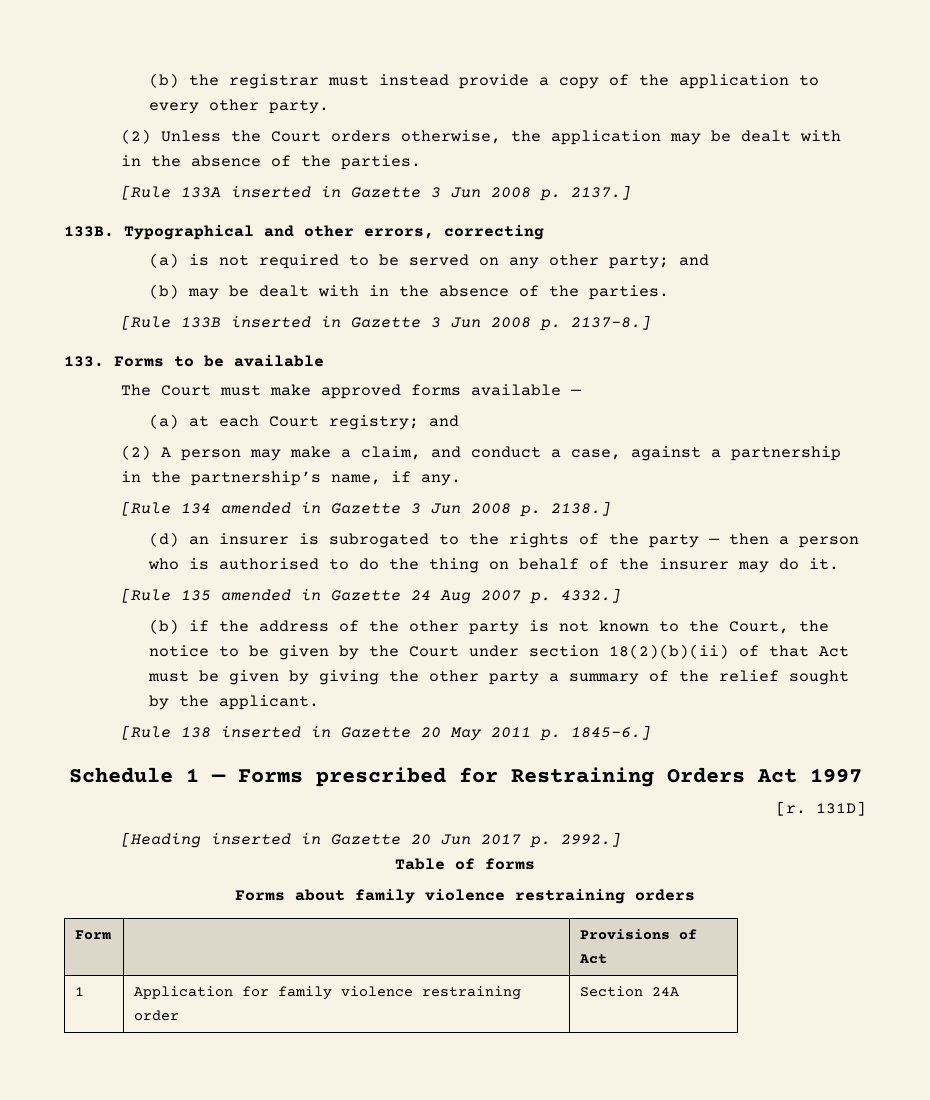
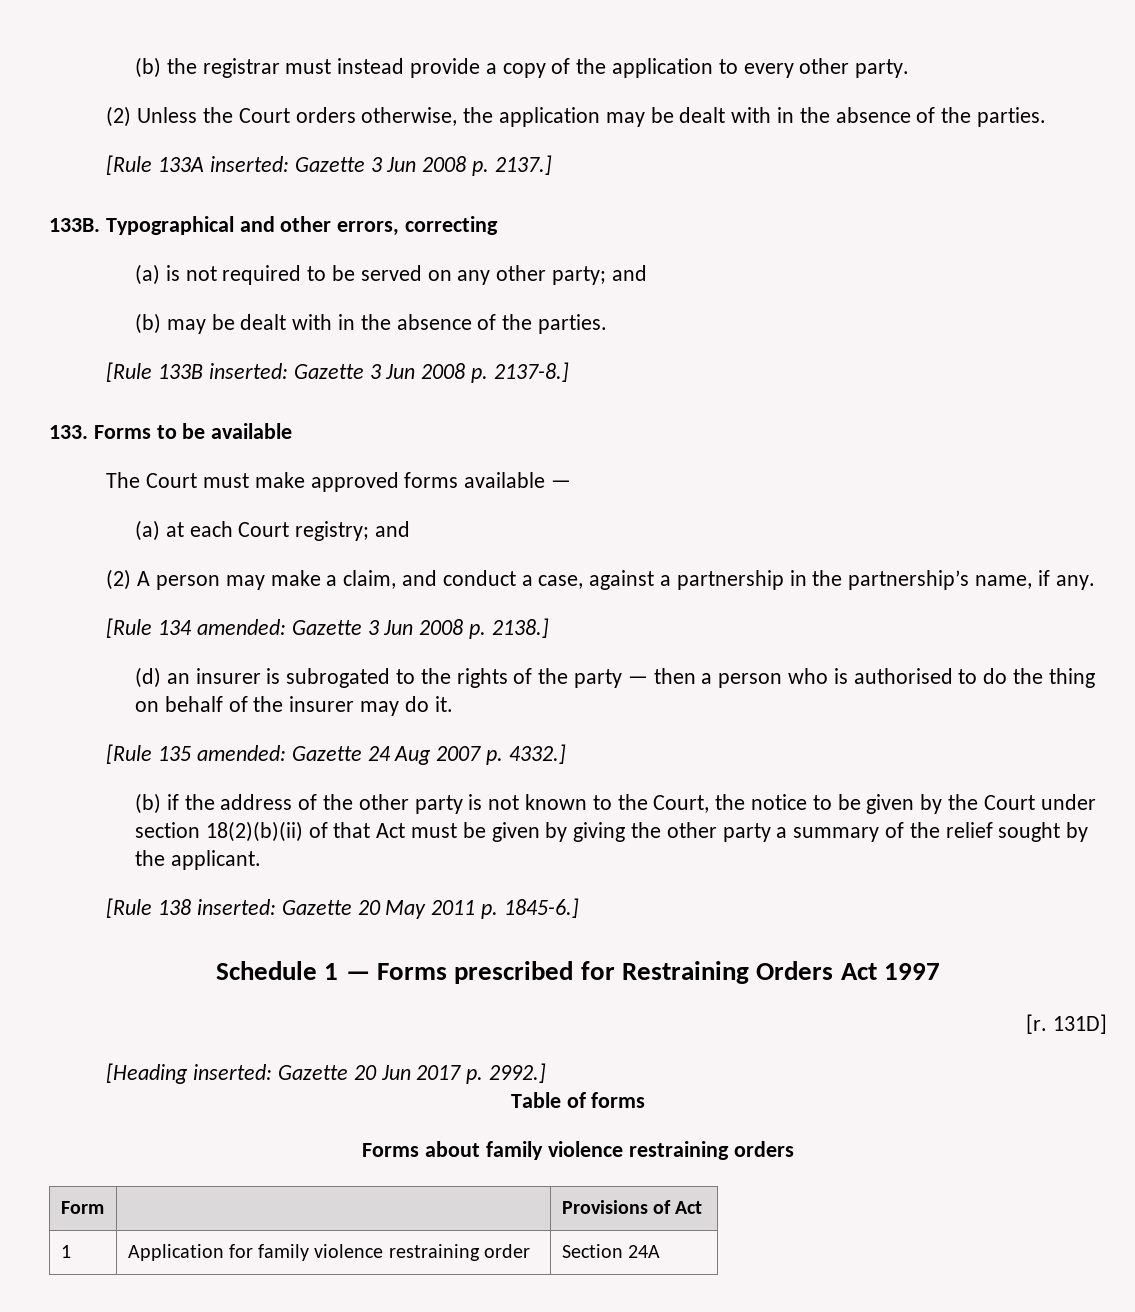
- [Rule 133A inserted in Gazette 3 Jun 2008 p. 2137.]
+ [Rule 133A inserted: Gazette 3 Jun 2008 p. 2137.]
- [Rule 133B inserted in Gazette 3 Jun 2008 p. 2137-8.]
+ [Rule 133B inserted: Gazette 3 Jun 2008 p. 2137-8.]
- [Rule 134 amended in Gazette 3 Jun 2008 p. 2138.]
+ [Rule 134 amended: Gazette 3 Jun 2008 p. 2138.]
- [Rule 135 amended in Gazette 24 Aug 2007 p. 4332.]
+ [Rule 135 amended: Gazette 24 Aug 2007 p. 4332.]
- [Rule 138 inserted in Gazette 20 May 2011 p. 1845-6.]
+ [Rule 138 inserted: Gazette 20 May 2011 p. 1845-6.]
- [Heading inserted in Gazette 20 Jun 2017 p. 2992.]
+ [Heading inserted: Gazette 20 Jun 2017 p. 2992.]

